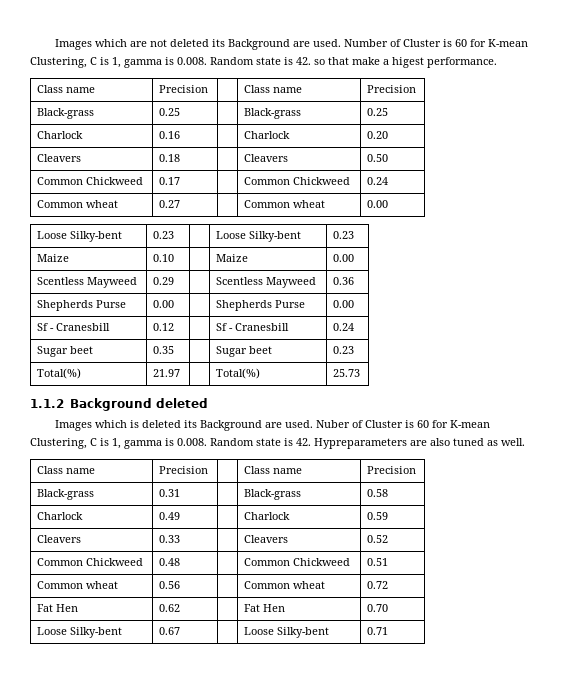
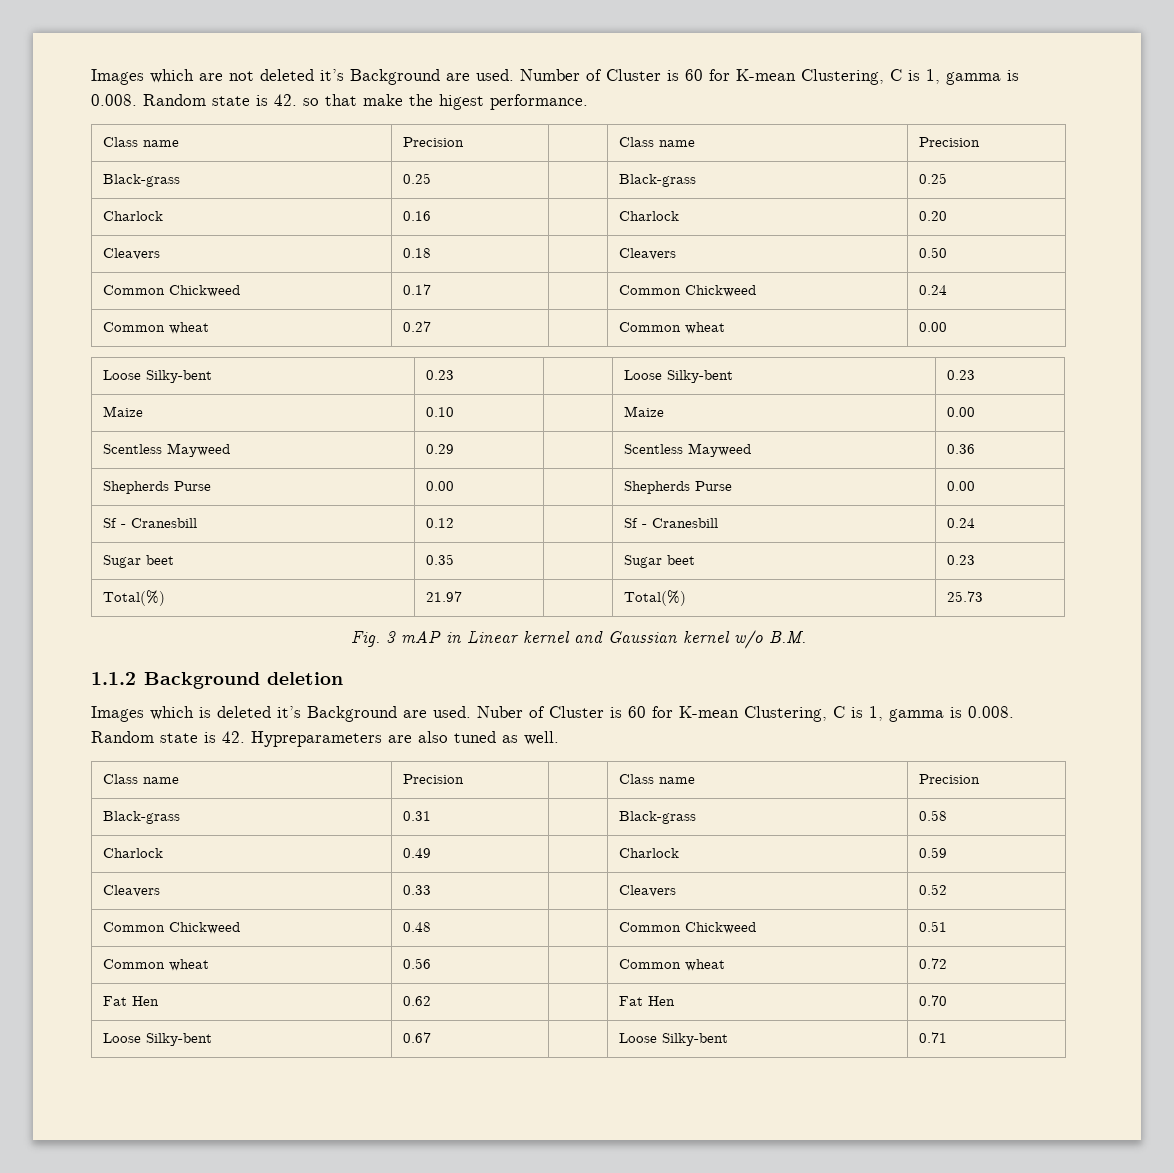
- Images which are not deleted its Background are used.
+ Images which are not deleted it’s Background are used.
- Number of Cluster is 60 for K-mean Clustering, C is 1, gamma is 0.008. Random state is 42. so that make a higest performance.
+ Number of Cluster is 60 for K-mean Clustering, C is 1, gamma is 0.008. Random state is 42. so that make the higest performance.
+ Fig. 3 mAP in Linear kernel and Gaussian kernel w/o B.M.
- 1.1.2 Background deleted
+ 1.1.2 Background deletion
- Images which is deleted its Background are used.
+ Images which is deleted it’s Background are used.

